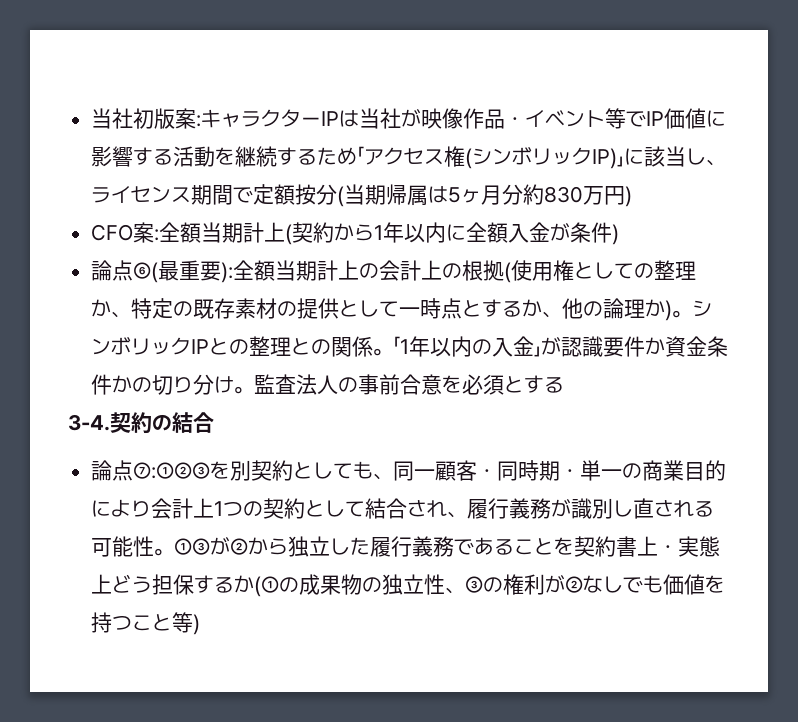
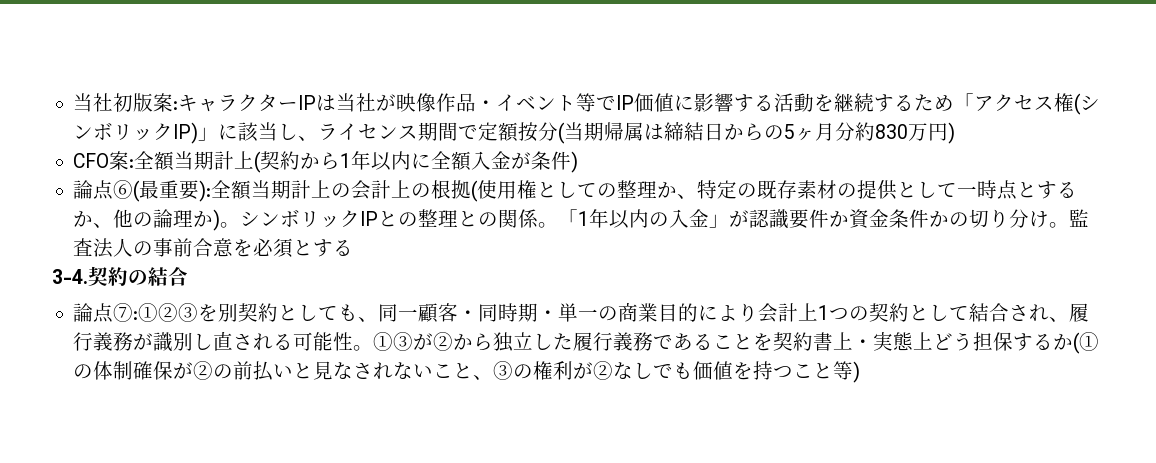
- 当社初版案:キャラクターIPは当社が映像作品・イベント等でIP価値に影響する活動を継続するため「アクセス権(シンボリックIP)」に該当し、ライセンス期間で定額按分(当期帰属は5ヶ月分約830万円)
+ 当社初版案:キャラクターIPは当社が映像作品・イベント等でIP価値に影響する活動を継続するため「アクセス権(シンボリックIP)」に該当し、ライセンス期間で定額按分(当期帰属は締結日からの5ヶ月分約830万円)
- ①③が②から独立した履行義務であることを契約書上・実態上どう担保するか(①の成果物の独立性、③の権利が②なしでも価値を持つこと等)
+ ①③が②から独立した履行義務であることを契約書上・実態上どう担保するか(①の体制確保が②の前払いと見なされないこと、③の権利が②なしでも価値を持つこと等)

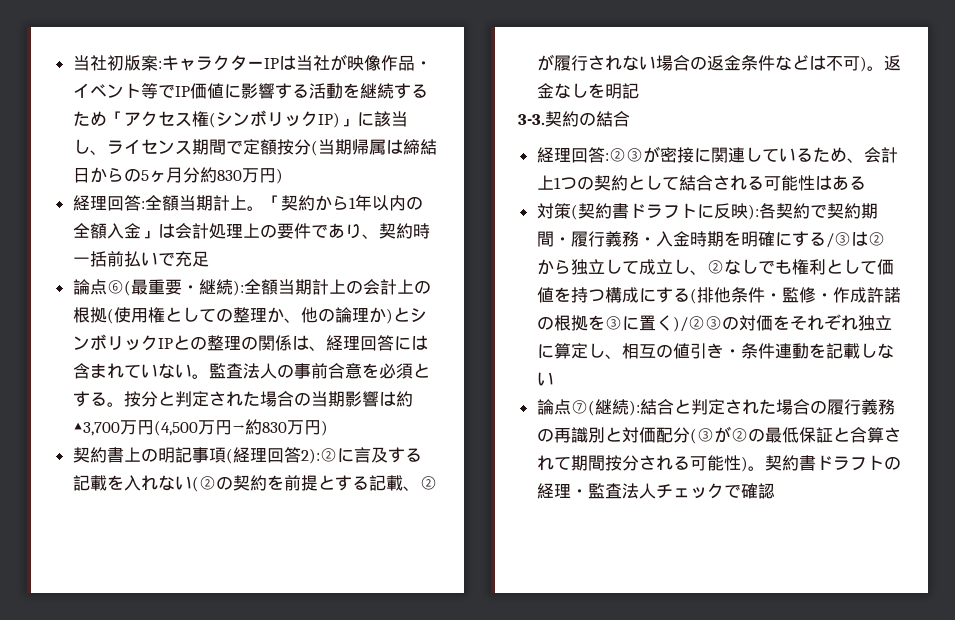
- CFO案:全額当期計上(契約から1年以内に全額入金が条件)
+ 経理回答:全額当期計上。「契約から1年以内の全額入金」は会計処理上の要件であり、契約時一括前払いで充足
- 論点⑥(最重要):全額当期計上の会計上の根拠(使用権としての整理か、特定の既存素材の提供として一時点とするか、他の論理か)。シンボリックIPとの整理との関係。「1年以内の入金」が認識要件か資金条件かの切り分け。
+ 論点⑥(最重要・継続):全額当期計上の会計上の根拠(使用権としての整理か、他の論理か)とシンボリックIPとの整理の関係は、経理回答には含まれていない。
- 監査法人の事前合意を必須とする
- 3-4.契約の結合
- 論点⑦:①②③を別契約としても、同一顧客・同時期・単一の商業目的により会計上1つの契約として結合され、履行義務が識別し直される可能性。①③が②から独立した履行義務であることを契約書上・実態上どう担保するか(①の体制確保が②の前払いと見なされないこと、③の権利が②なしでも価値を持つこと等)
+ 監査法人の事前合意を必須とする。按分と判定された場合の当期影響は約▲3,700万円(4,500万円→約830万円)
+ 契約書上の明記事項(経理回答2):②に言及する記載を入れない(②の契約を前提とする記載、②が履行されない場合の返金条件などは不可)。返金なしを明記
+ 3-3.契約の結合
+ 経理回答:②③が密接に関連しているため、会計上1つの契約として結合される可能性はある
+ 対策(契約書ドラフトに反映):各契約で契約期間・履行義務・入金時期を明確にする/③は②から独立して成立し、②なしでも権利として価値を持つ構成にする(排他条件・監修・作成許諾の根拠を③に置く)/②③の対価をそれぞれ独立に算定し、相互の値引き・条件連動を記載しない
+ 論点⑦(継続):結合と判定された場合の履行義務の再識別と対価配分(③が②の最低保証と合算されて期間按分される可能性)。契約書ドラフトの経理・監査法人チェックで確認

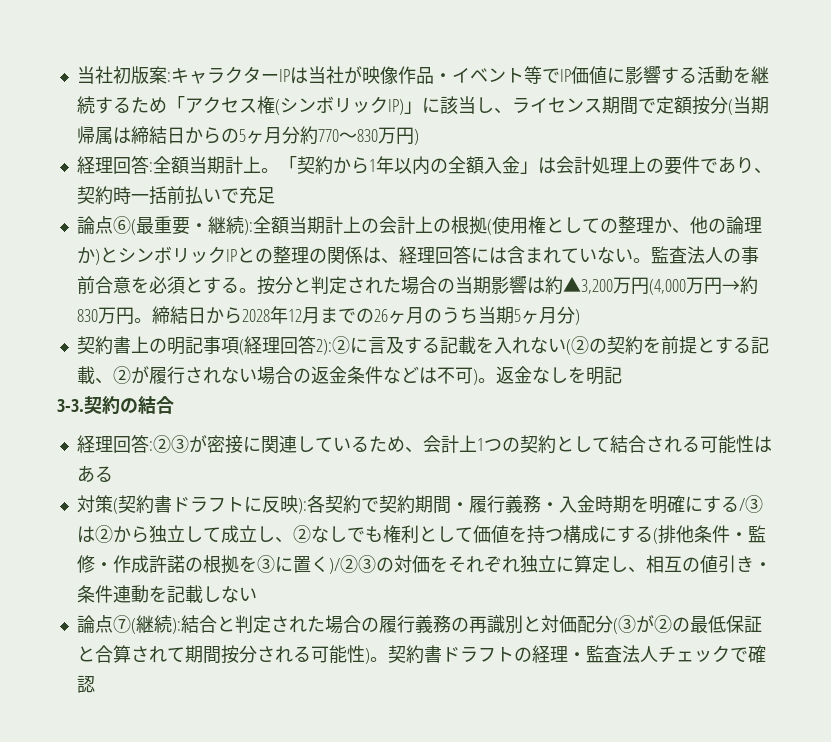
- 当社初版案:キャラクターIPは当社が映像作品・イベント等でIP価値に影響する活動を継続するため「アクセス権(シンボリックIP)」に該当し、ライセンス期間で定額按分(当期帰属は締結日からの5ヶ月分約830万円)
+ 当社初版案:キャラクターIPは当社が映像作品・イベント等でIP価値に影響する活動を継続するため「アクセス権(シンボリックIP)」に該当し、ライセンス期間で定額按分(当期帰属は締結日からの5ヶ月分約770〜830万円)
- 按分と判定された場合の当期影響は約▲3,700万円(4,500万円→約830万円)
+ 按分と判定された場合の当期影響は約▲3,200万円(4,000万円→約830万円。締結日から2028年12月までの26ヶ月のうち当期5ヶ月分)

